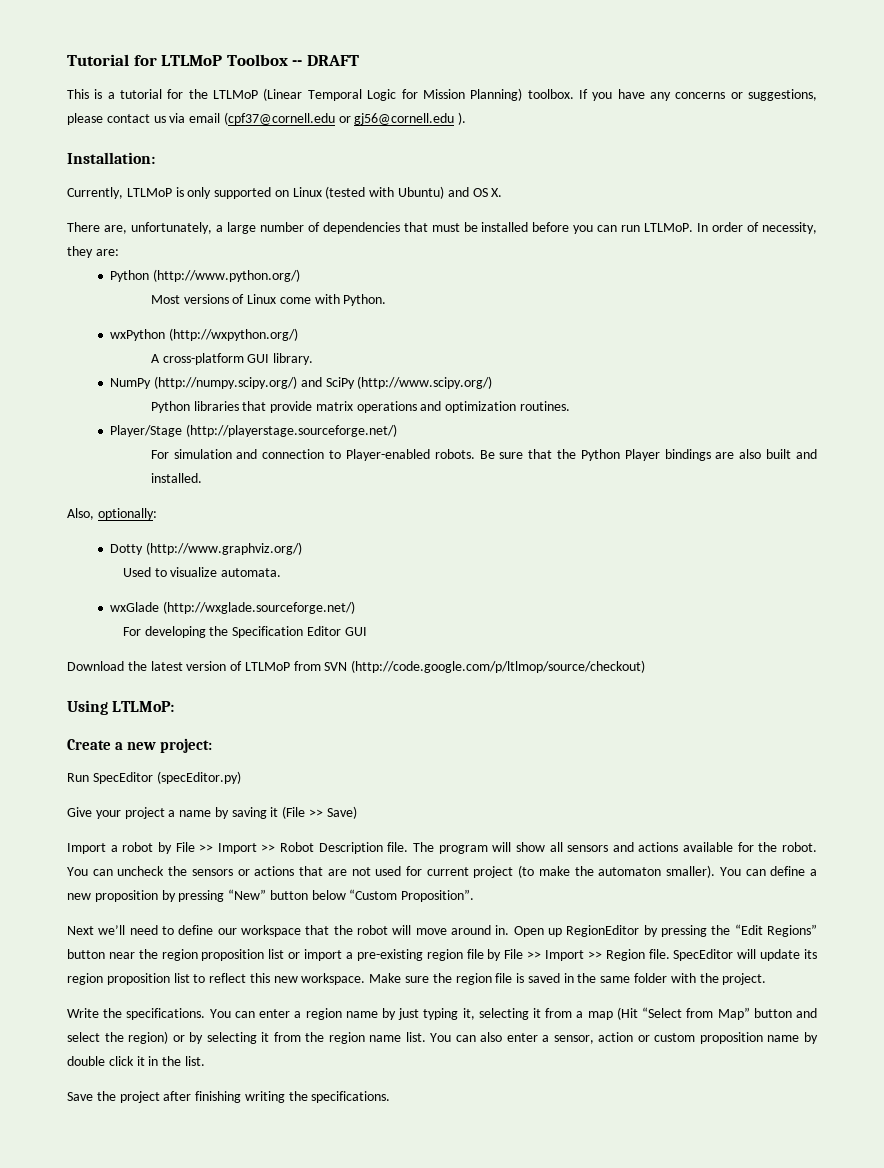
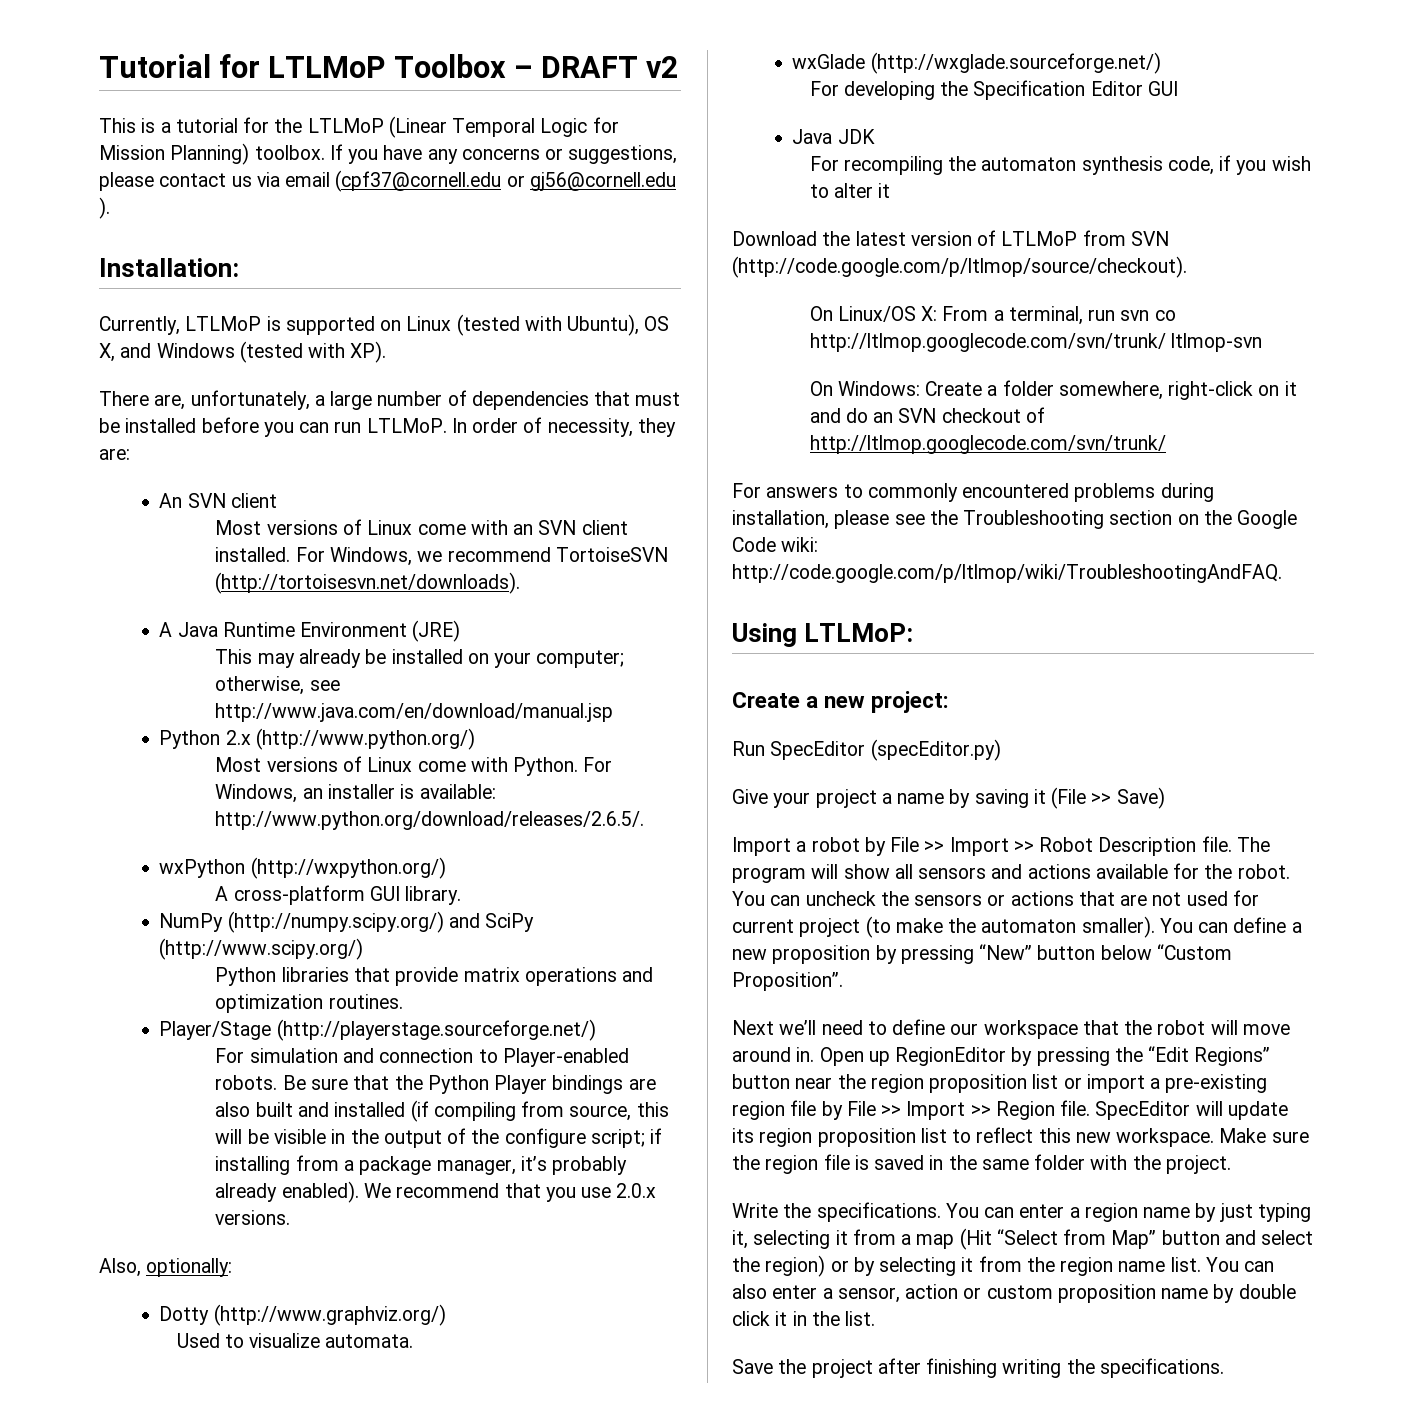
- Tutorial for LTLMoP Toolbox -- DRAFT
+ Tutorial for LTLMoP Toolbox – DRAFT v2
- Currently, LTLMoP is only supported on Linux (tested with Ubuntu) and OS X.
+ Currently, LTLMoP is supported on Linux (tested with Ubuntu), OS X, and Windows (tested with XP).
- Python (http://www.python.org/)
+ An SVN client
+ Most versions of Linux come with an SVN client installed. For Windows, we recommend TortoiseSVN (http://tortoisesvn.net/downloads).
+ A Java Runtime Environment (JRE)
+ This may already be installed on your computer; otherwise, see http://www.java.com/en/download/manual.jsp
+ Python 2.x (http://www.python.org/)
+ For Windows, an installer is available: http://www.python.org/download/releases/2.6.5/.
- Be sure that the Python Player bindings are also built and installed.
+ Be sure that the Python Player bindings are also built and installed (if compiling from source, this will be visible in the output of the configure script; if installing from a package manager, it’s probably already enabled). We recommend that you use 2.0.x versions.
+ Java JDK
+ For recompiling the automaton synthesis code, if you wish to alter it
- Download the latest version of LTLMoP from SVN (http://code.google.com/p/ltlmop/source/checkout)
+ Download the latest version of LTLMoP from SVN (http://code.google.com/p/ltlmop/source/checkout).
+ On Linux/OS X: From a terminal, run svn co http://ltlmop.googlecode.com/svn/trunk/ ltlmop-svn
+ On Windows: Create a folder somewhere, right-click on it and do an SVN checkout of http://ltlmop.googlecode.com/svn/trunk/
+ For answers to commonly encountered problems during installation, please see the Troubleshooting section on the Google Code wiki: http://code.google.com/p/ltlmop/wiki/TroubleshootingAndFAQ.

